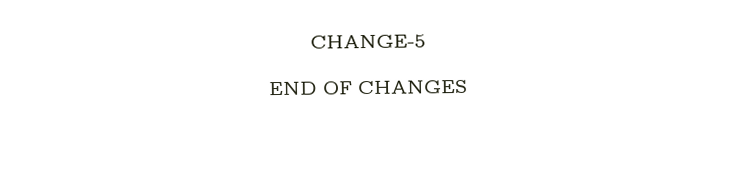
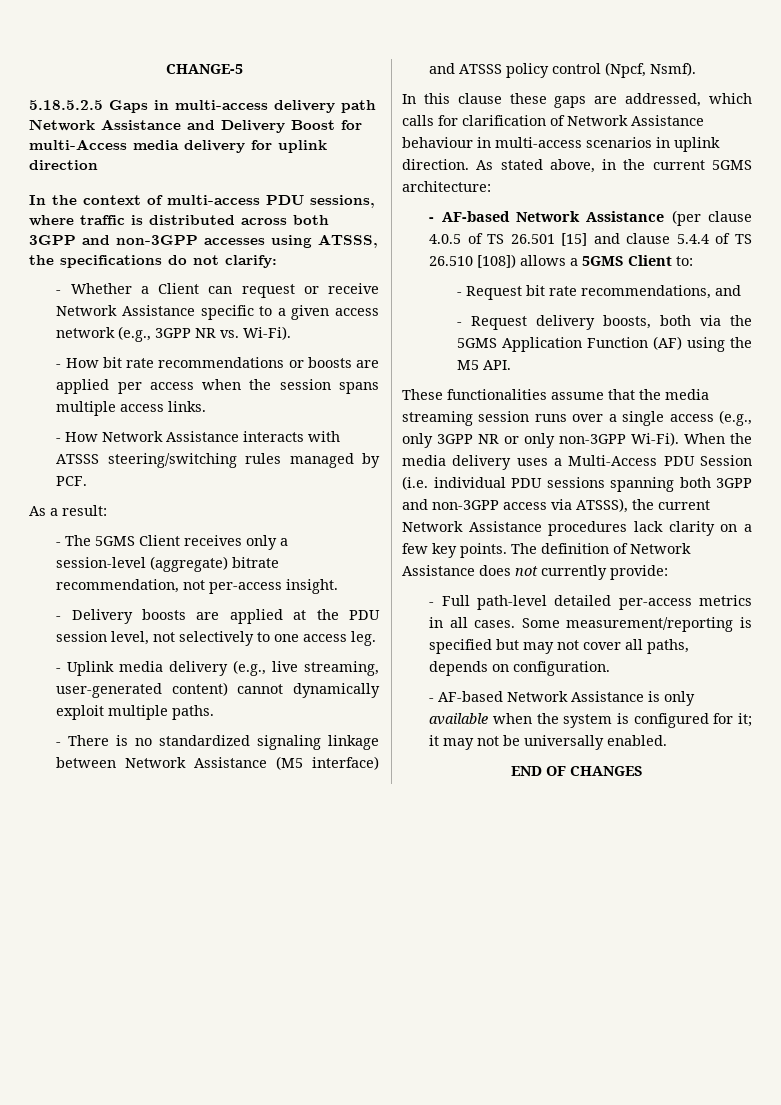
+ 5.18.5.2.5 Gaps in multi-access delivery path Network Assistance and Delivery Boost for multi-Access media delivery for uplink direction
+ In the context of multi-access PDU sessions, where traffic is distributed across both 3GPP and non-3GPP accesses using ATSSS, the specifications do not clarify:
+ - Whether a Client can request or receive Network Assistance specific to a given access network (e.g., 3GPP NR vs. Wi-Fi).
+ - How bit rate recommendations or boosts are applied per access when the session spans multiple access links.
+ - How Network Assistance interacts with ATSSS steering/switching rules managed by PCF.
+ As a result:
+ - The 5GMS Client receives only a session-level (aggregate) bitrate recommendation, not per-access insight.
+ - Delivery boosts are applied at the PDU session level, not selectively to one access leg.
+ - Uplink media delivery (e.g., live streaming, user-generated content) cannot dynamically exploit multiple paths.
+ - There is no standardized signaling linkage between Network Assistance (M5 interface) and ATSSS policy control (Npcf, Nsmf).
+ In this clause these gaps are addressed, which calls for clarification of Network Assistance behaviour in multi-access scenarios in uplink direction. As stated above, in the current 5GMS architecture:
+ - AF-based Network Assistance (per clause 4.0.5 of TS 26.501 [15] and clause 5.4.4 of TS 26.510 [108]) allows a 5GMS Client to:
+ - Request bit rate recommendations, and
+ - Request delivery boosts, both via the 5GMS Application Function (AF) using the M5 API.
+ These functionalities assume that the media streaming session runs over a single access (e.g., only 3GPP NR or only non-3GPP Wi-Fi). When the media delivery uses a Multi-Access PDU Session (i.e. individual PDU sessions spanning both 3GPP and non-3GPP access via ATSSS), the current Network Assistance procedures lack clarity on a few key points. The definition of Network Assistance does not currently provide:
+ - Full path-level detailed per-access metrics in all cases. Some measurement/reporting is specified but may not cover all paths, depends on configuration.
+ - AF-based Network Assistance is only available when the system is configured for it; it may not be universally enabled.

